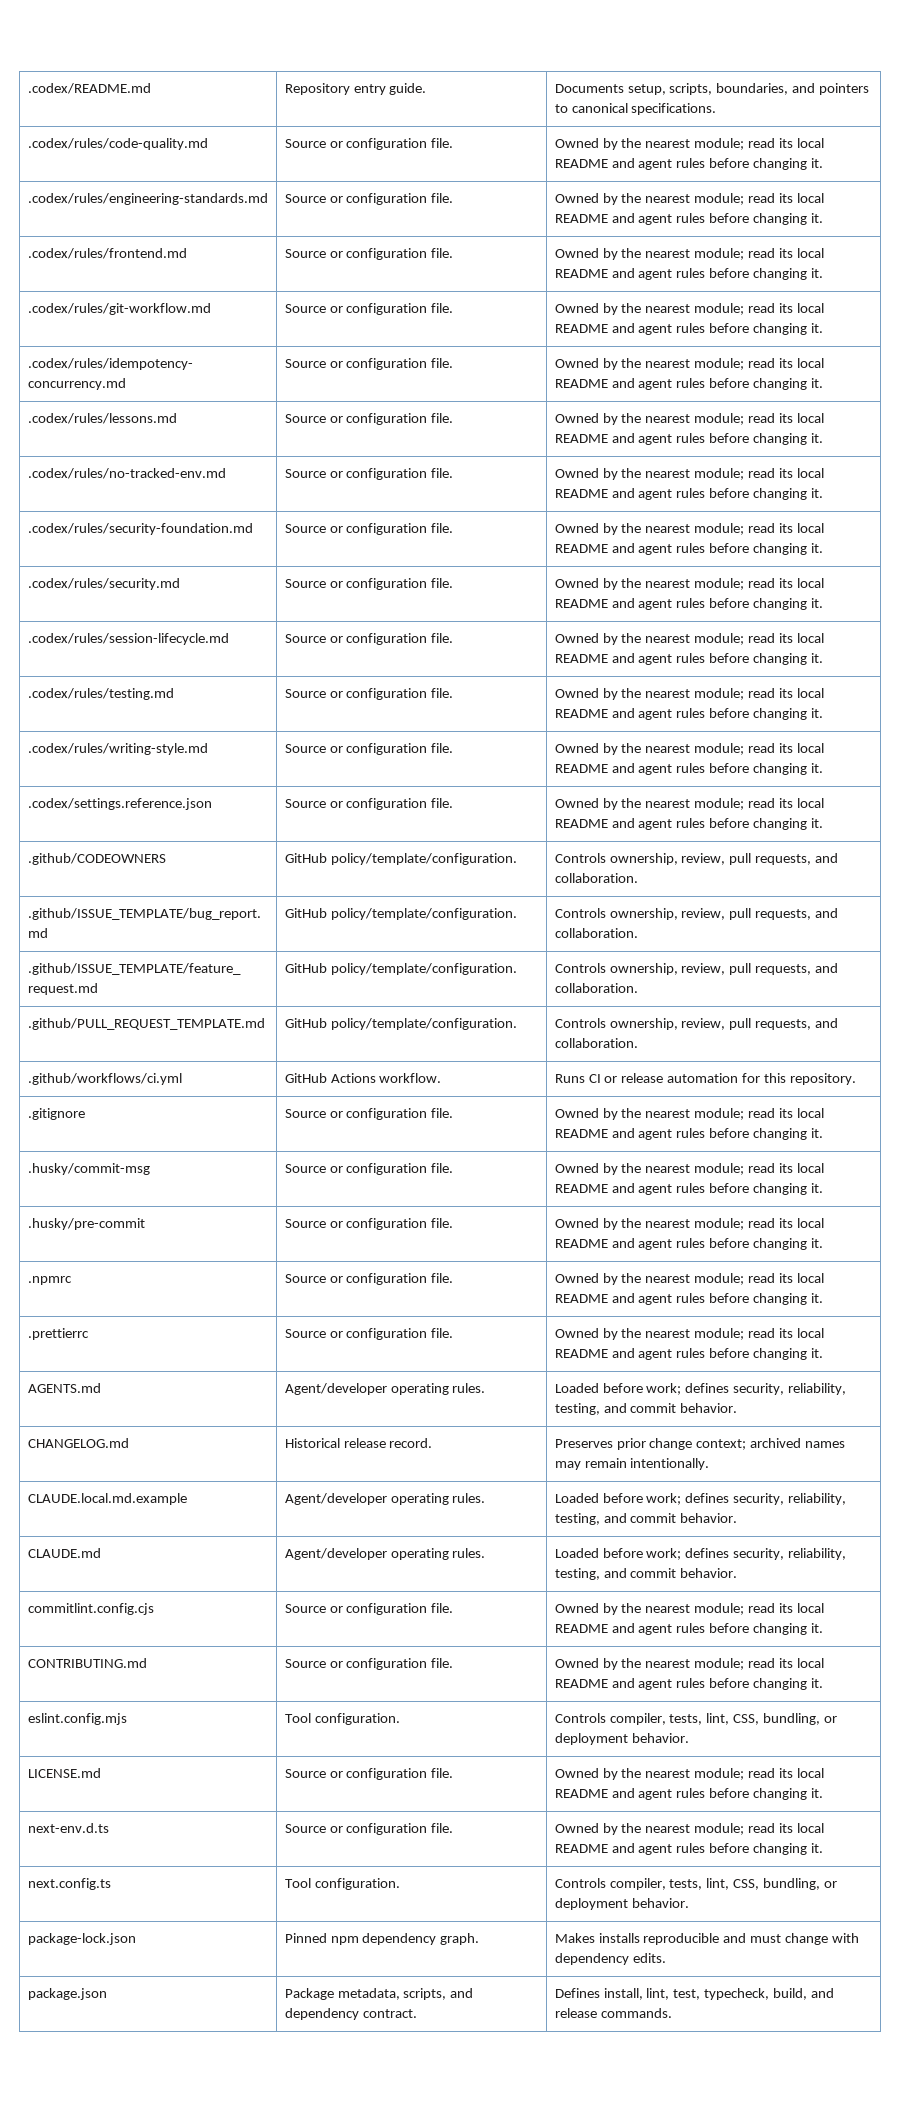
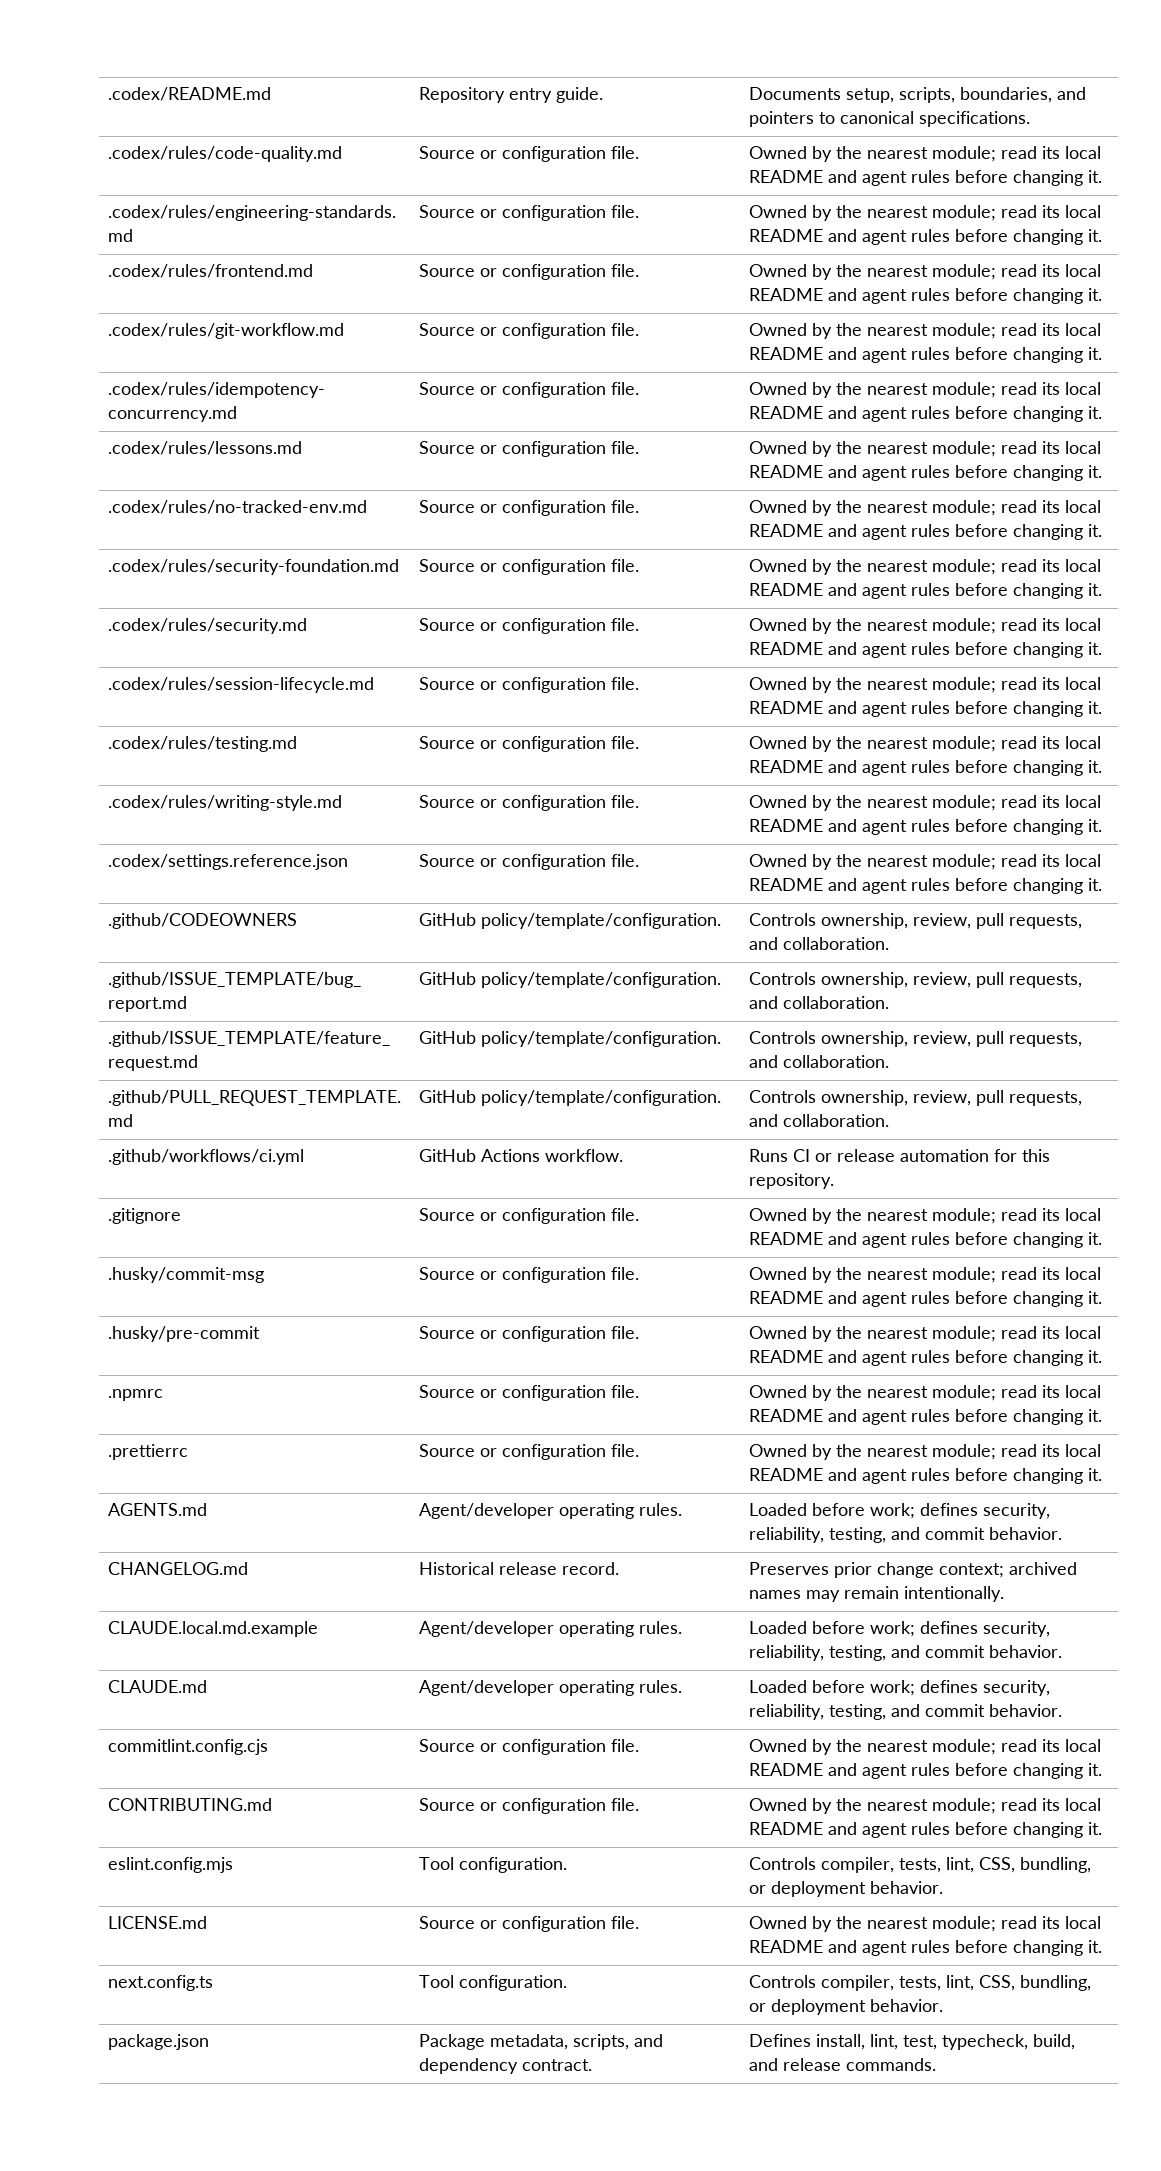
- next-env.d.ts | Source or configuration file. | Owned by the nearest module; read its local README and agent rules before changing it.
- package-lock.json | Pinned npm dependency graph. | Makes installs reproducible and must change with dependency edits.

